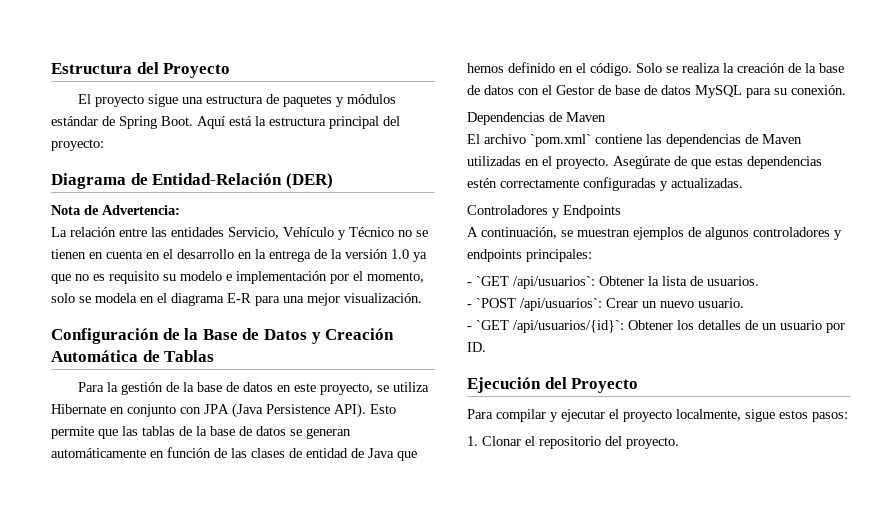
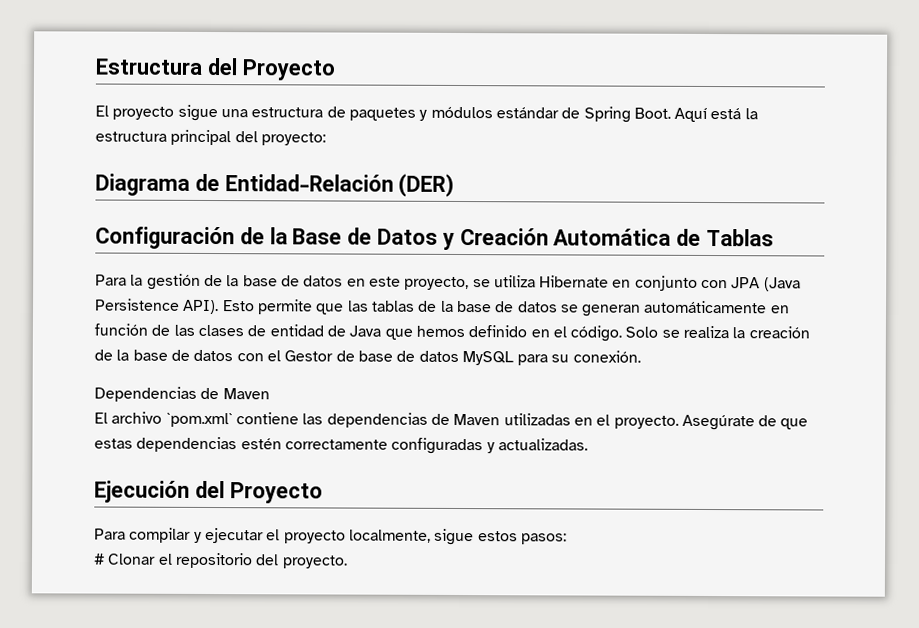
- Nota de Advertencia:
- La relación entre las entidades Servicio, Vehículo y Técnico no se tienen en cuenta en el desarrollo en la entrega de la versión 1.0 ya que no es requisito su modelo e implementación por el momento, solo se modela en el diagrama E-R para una mejor visualización.
- Controladores y Endpoints
- A continuación, se muestran ejemplos de algunos controladores y endpoints principales:
- - `GET /api/usuarios`: Obtener la lista de usuarios.
- - `POST /api/usuarios`: Crear un nuevo usuario.
- - `GET /api/usuarios/{id}`: Obtener los detalles de un usuario por ID.
- 1. Clonar el repositorio del proyecto.
+ # Clonar el repositorio del proyecto.

